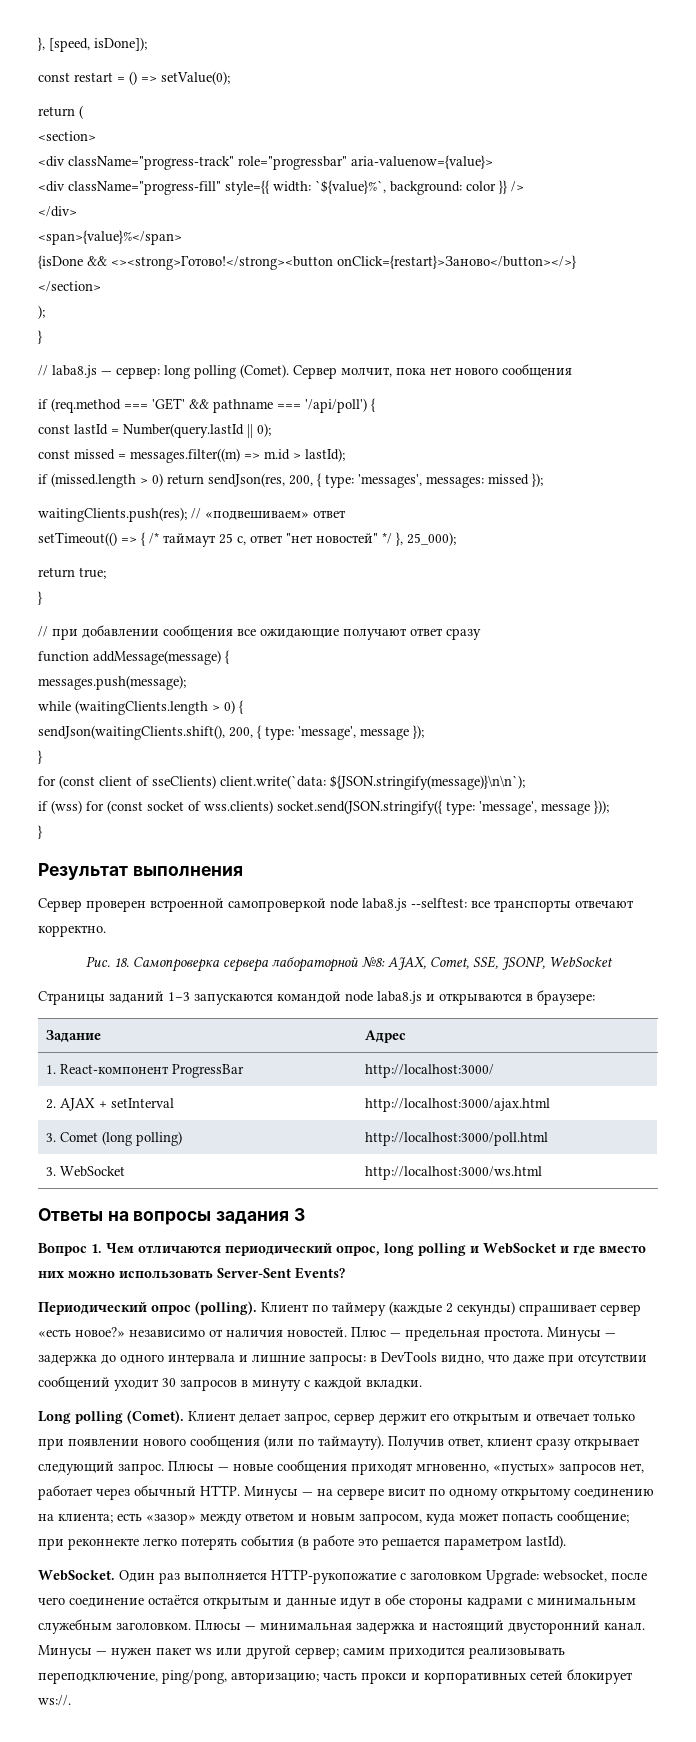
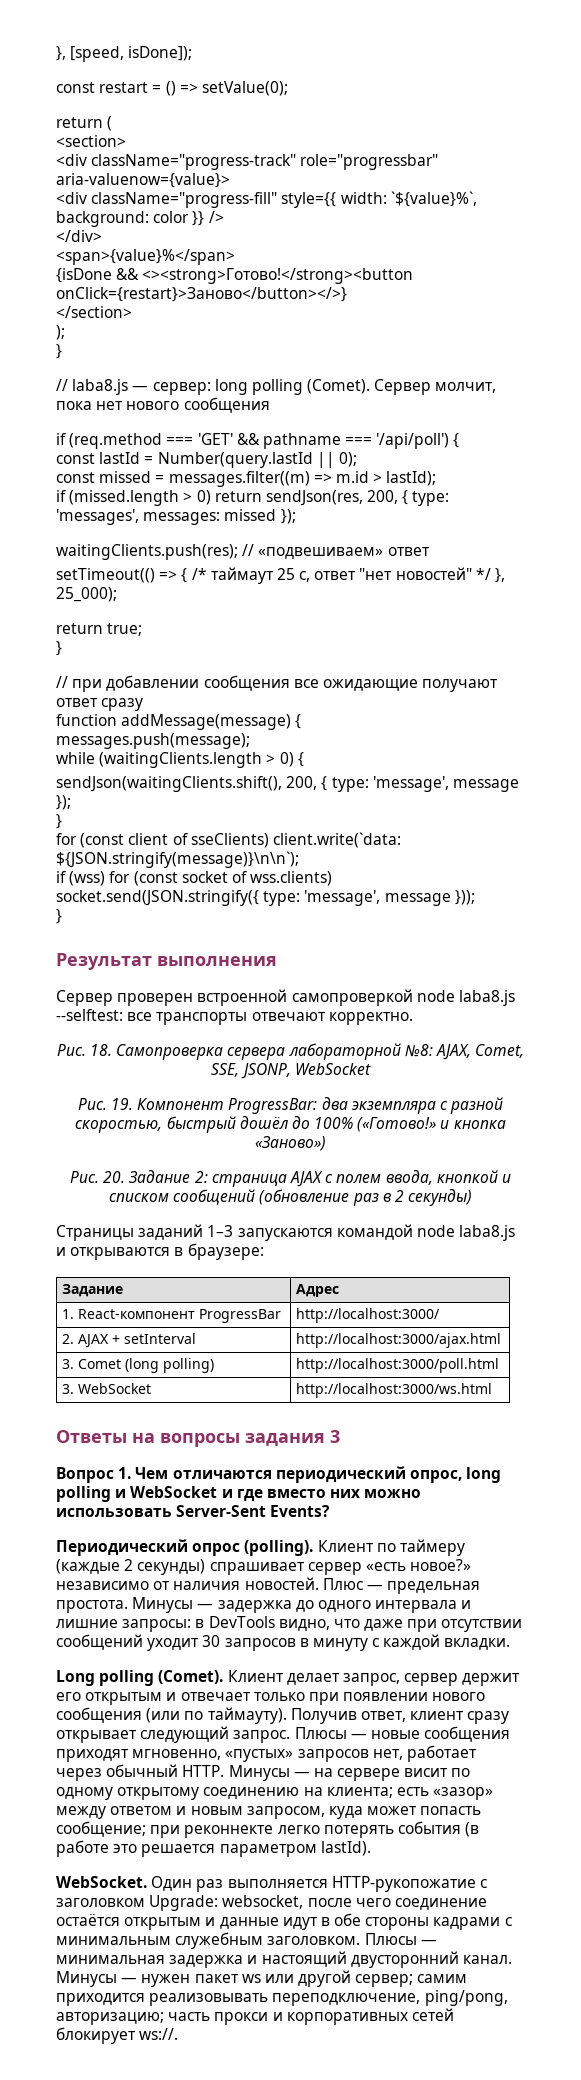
+ Рис. 19. Компонент ProgressBar: два экземпляра с разной скоростью, быстрый дошёл до 100% («Готово!» и кнопка «Заново»)
+ Рис. 20. Задание 2: страница AJAX с полем ввода, кнопкой и списком сообщений (обновление раз в 2 секунды)

